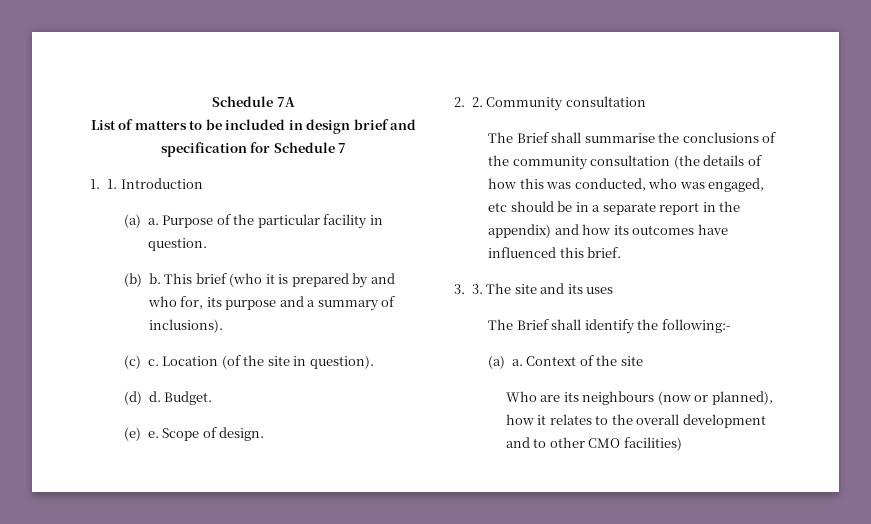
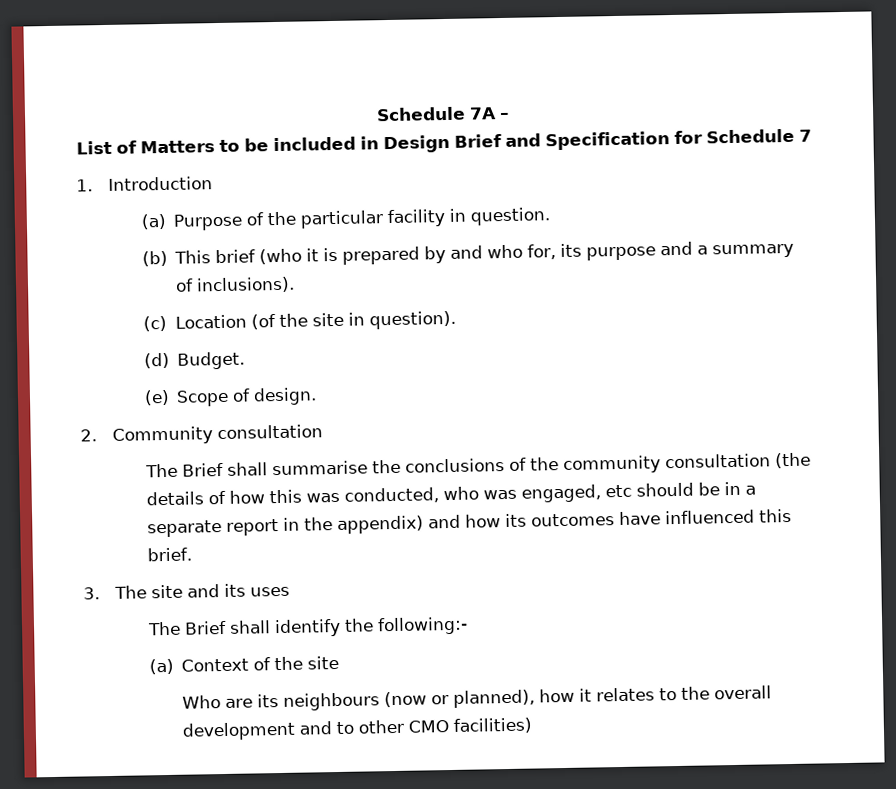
- Schedule 7A
+ Schedule 7A –
- List of matters to be included in design brief and specification for Schedule 7
+ List of Matters to be included in Design Brief and Specification for Schedule 7
- 1. 1. Introduction
+ 1. Introduction
- (a) a. Purpose of the particular facility in question.
+ (a) Purpose of the particular facility in question.
- (b) b. This brief (who it is prepared by and who for, its purpose and a summary of inclusions).
+ (b) This brief (who it is prepared by and who for, its purpose and a summary of inclusions).
- (c) c. Location (of the site in question).
+ (c) Location (of the site in question).
- (d) d. Budget.
+ (d) Budget.
- (e) e. Scope of design.
+ (e) Scope of design.
- 2. 2. Community consultation
+ 2. Community consultation
- 3. 3. The site and its uses
+ 3. The site and its uses
- (a) a. Context of the site
+ (a) Context of the site

